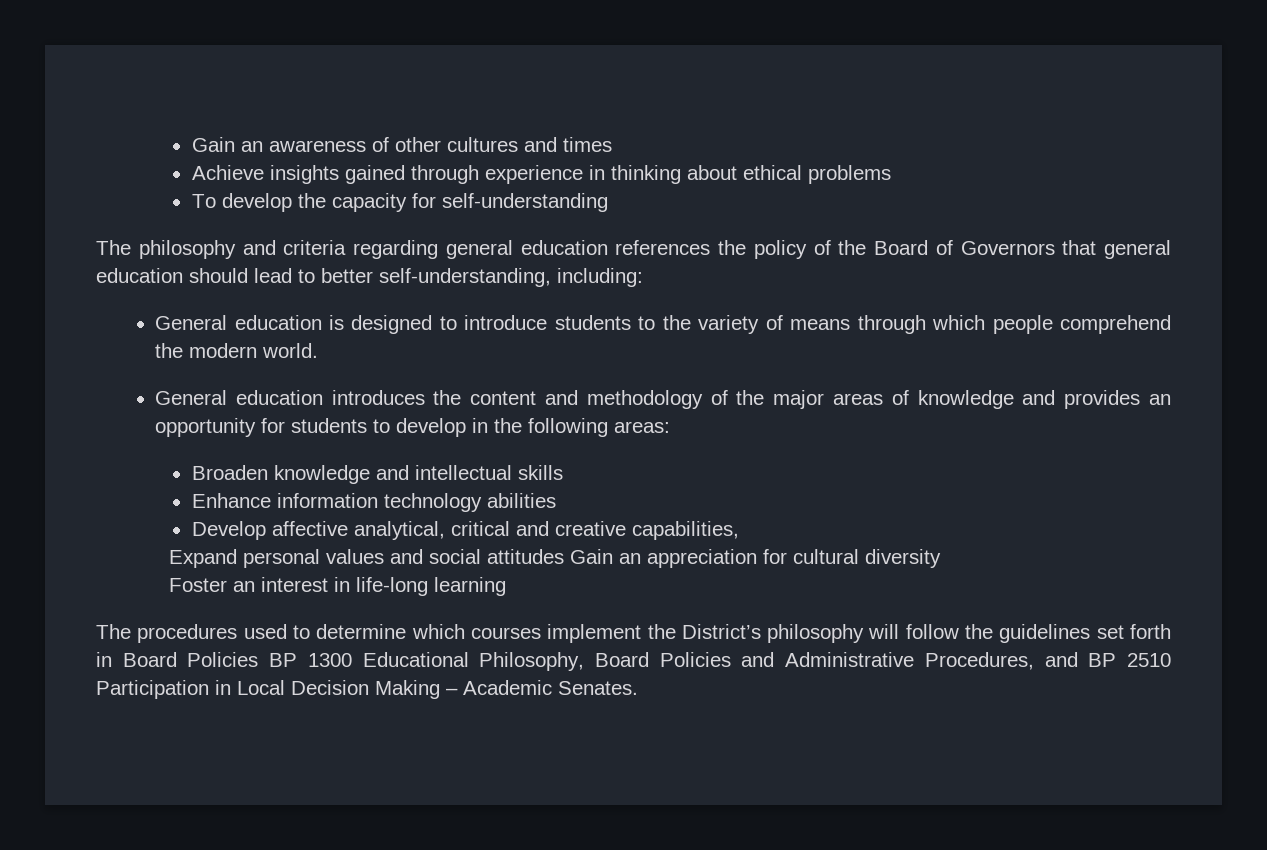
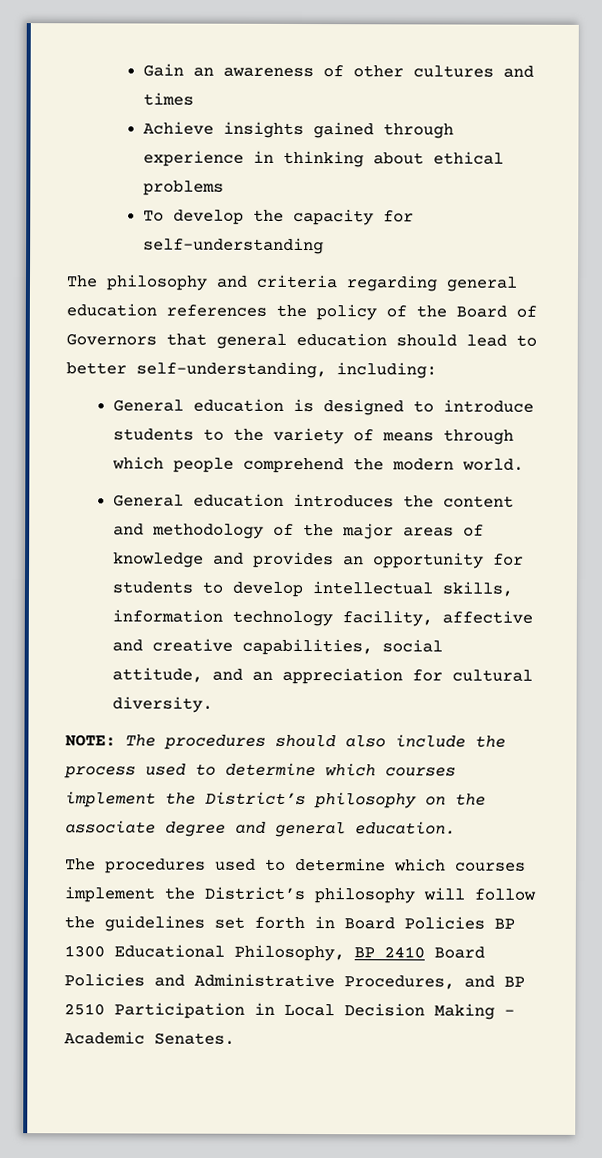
- General education introduces the content and methodology of the major areas of knowledge and provides an opportunity for students to develop in the following areas:
- Broaden knowledge and intellectual skills
- Enhance information technology abilities
- Develop affective analytical, critical and creative capabilities,
- Expand personal values and social attitudes Gain an appreciation for cultural diversity
- Foster an interest in life-long learning
+ General education introduces the content and methodology of the major areas of knowledge and provides an opportunity for students to develop intellectual skills, information technology facility, affective and creative capabilities, social attitude, and an appreciation for cultural diversity.
+ NOTE: The procedures should also include the process used to determine which courses implement the District’s philosophy on the associate degree and general education.
- The procedures used to determine which courses implement the District’s philosophy will follow the guidelines set forth in Board Policies BP 1300 Educational Philosophy, Board Policies and Administrative Procedures, and BP 2510 Participation in Local Decision Making – Academic Senates.
+ The procedures used to determine which courses implement the District’s philosophy will follow the guidelines set forth in Board Policies BP 1300 Educational Philosophy, BP 2410 Board Policies and Administrative Procedures, and BP 2510 Participation in Local Decision Making – Academic Senates.

